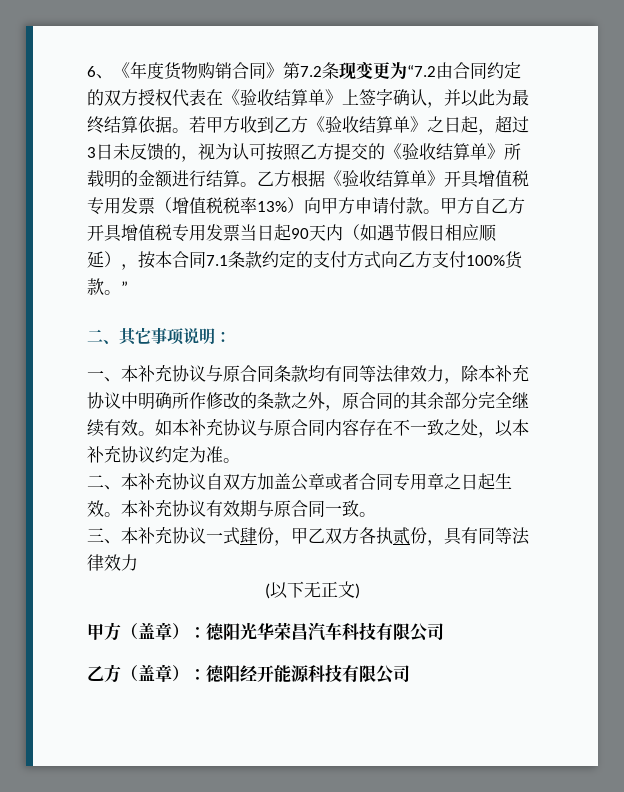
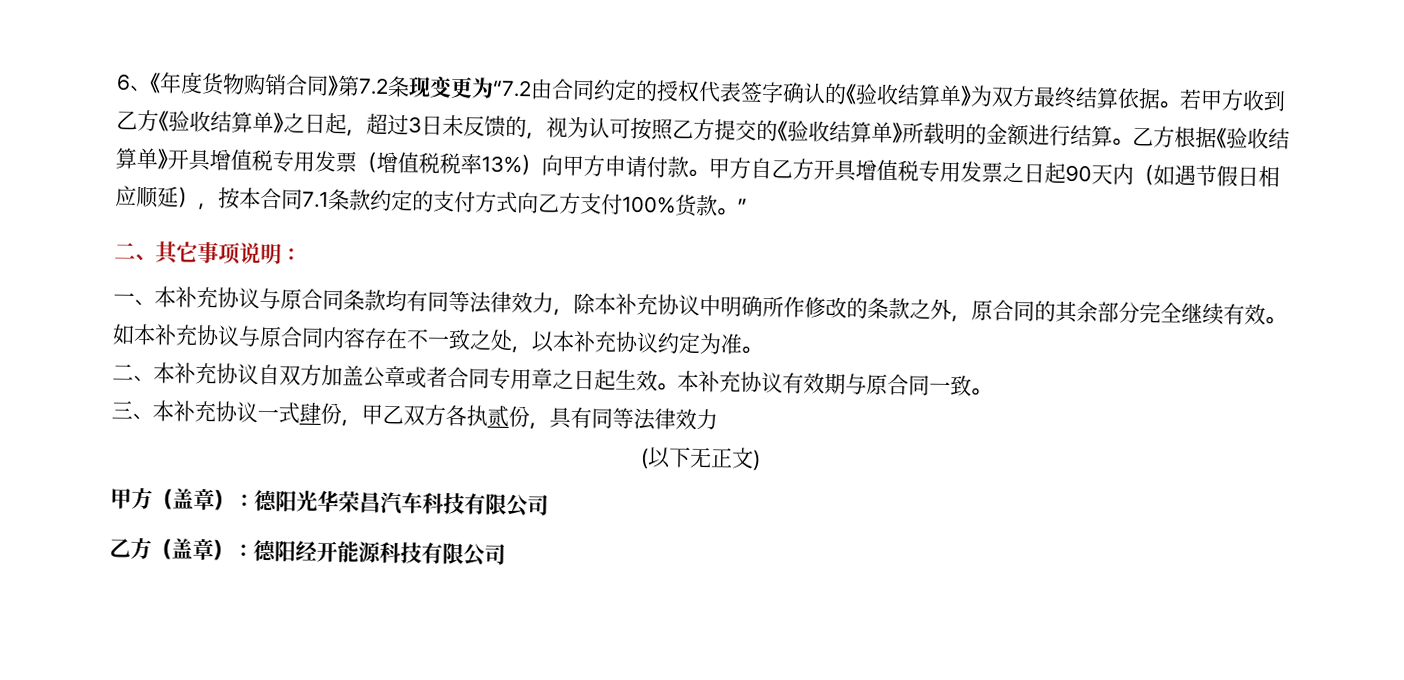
- 6、《年度货物购销合同》第7.2条现变更为“7.2由合同约定的双方授权代表在《验收结算单》上签字确认，并以此为最终结算依据。
+ 6、《年度货物购销合同》第7.2条现变更为“7.2由合同约定的授权代表签字确认的《验收结算单》为双方最终结算依据。
- 甲方自乙方开具增值税专用发票当日起90天内（如遇节假日相应顺延），按本合同7.1条款约定的支付方式向乙方支付100%货款。”
+ 甲方自乙方开具增值税专用发票之日起90天内（如遇节假日相应顺延），按本合同7.1条款约定的支付方式向乙方支付100%货款。”

